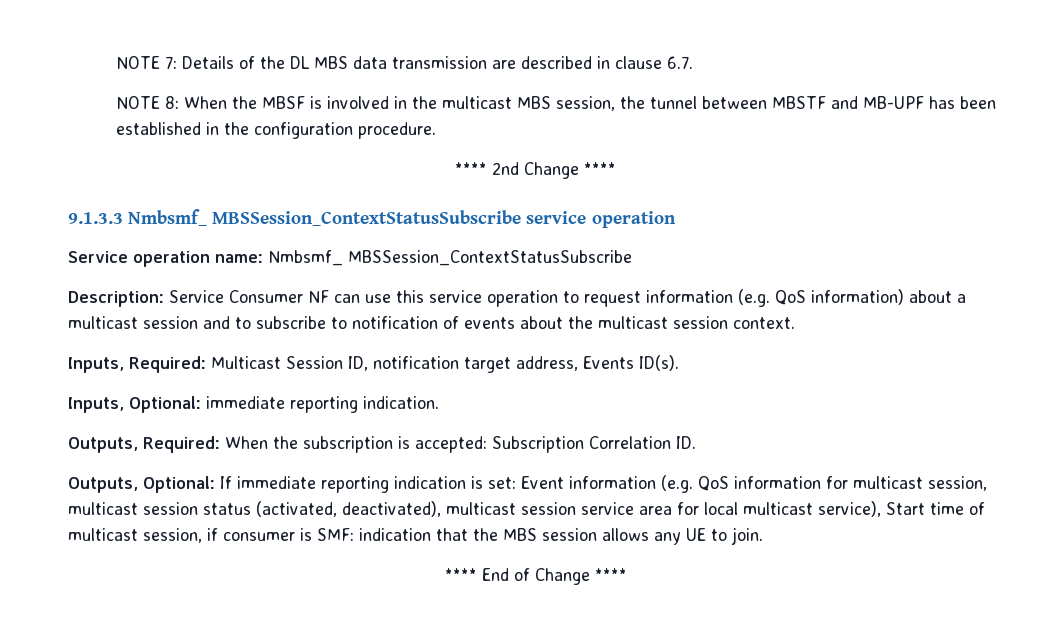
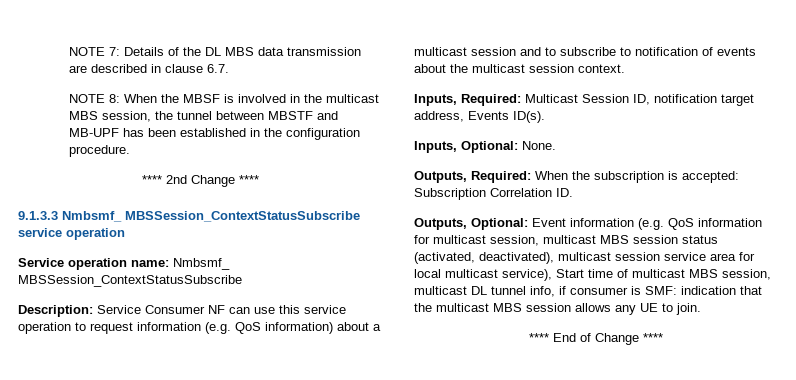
- Inputs, Optional: immediate reporting indication.
+ Inputs, Optional: None.
- Outputs, Optional: If immediate reporting indication is set: Event information (e.g. QoS information for multicast session, multicast session status (activated, deactivated), multicast session service area for local multicast service), Start time of multicast session, if consumer is SMF: indication that the MBS session allows any UE to join.
+ Outputs, Optional: Event information (e.g. QoS information for multicast session, multicast MBS session status (activated, deactivated), multicast session service area for local multicast service), Start time of multicast MBS session, multicast DL tunnel info, if consumer is SMF: indication that the multicast MBS session allows any UE to join.

